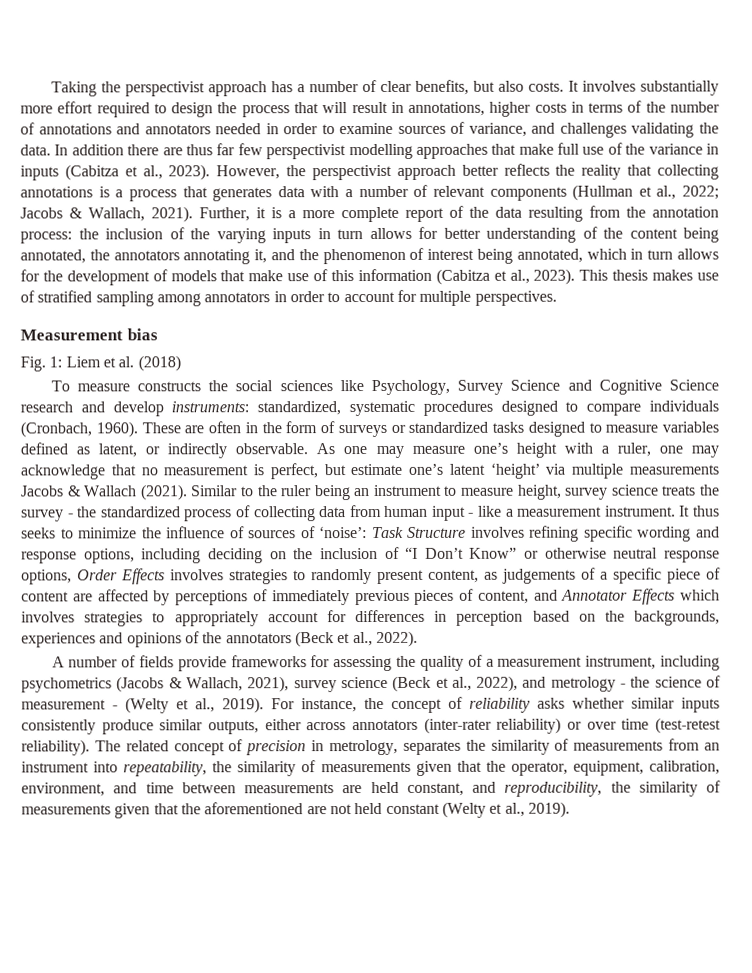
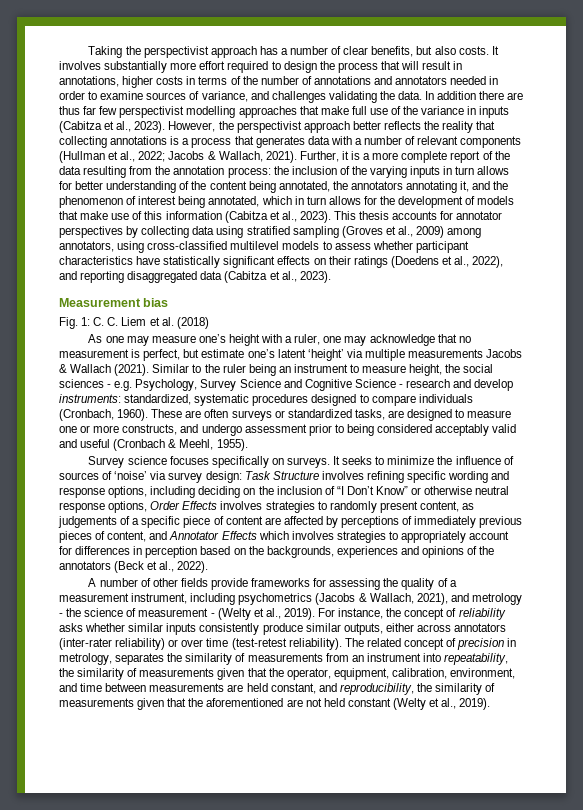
- This thesis makes use of stratified sampling among annotators in order to account for multiple perspectives.
+ This thesis accounts for annotator perspectives by collecting data using stratified sampling (Groves et al., 2009) among annotators, using cross-classified multilevel models to assess whether participant characteristics have statistically significant effects on their ratings (Doedens et al., 2022), and reporting disaggregated data (Cabitza et al., 2023).
- Fig. 1: Liem et al. (2018)
+ Fig. 1: C. C. Liem et al. (2018)
- To measure constructs the social sciences like Psychology, Survey Science and Cognitive Science research and develop instruments: standardized, systematic procedures designed to compare individuals (Cronbach, 1960). These are often in the form of surveys or standardized tasks designed to measure variables defined as latent, or indirectly observable.
- Similar to the ruler being an instrument to measure height, survey science treats the survey - the standardized process of collecting data from human input - like a measurement instrument. It thus seeks to minimize the influence of sources of ‘noise’:
+ Similar to the ruler being an instrument to measure height, the social sciences - e.g. Psychology, Survey Science and Cognitive Science - research and develop instruments: standardized, systematic procedures designed to compare individuals (Cronbach, 1960). These are often surveys or standardized tasks, are designed to measure one or more constructs, and undergo assessment prior to being considered acceptably valid and useful (Cronbach & Meehl, 1955).
+ Survey science focuses specifically on surveys. It seeks to minimize the influence of sources of ‘noise’ via survey design:
- A number of fields provide frameworks for assessing the quality of a measurement instrument, including psychometrics (Jacobs & Wallach, 2021), survey science (Beck et al., 2022), and metrology - the science of measurement - (Welty et al., 2019).
+ A number of other fields provide frameworks for assessing the quality of a measurement instrument, including psychometrics (Jacobs & Wallach, 2021), and metrology - the science of measurement - (Welty et al., 2019).

